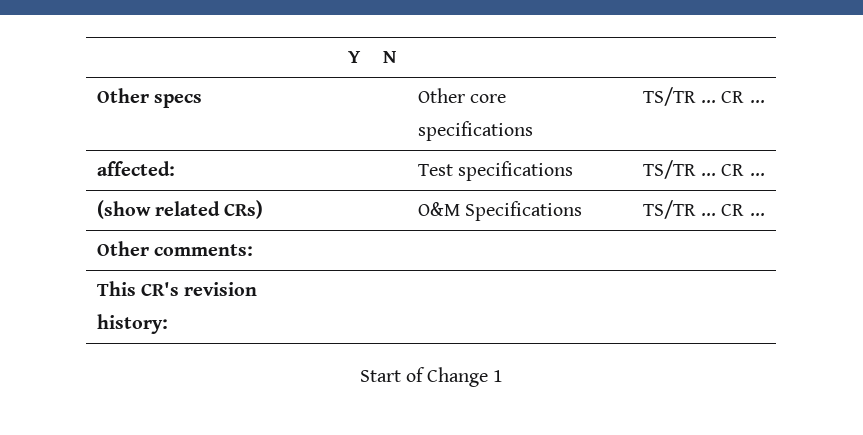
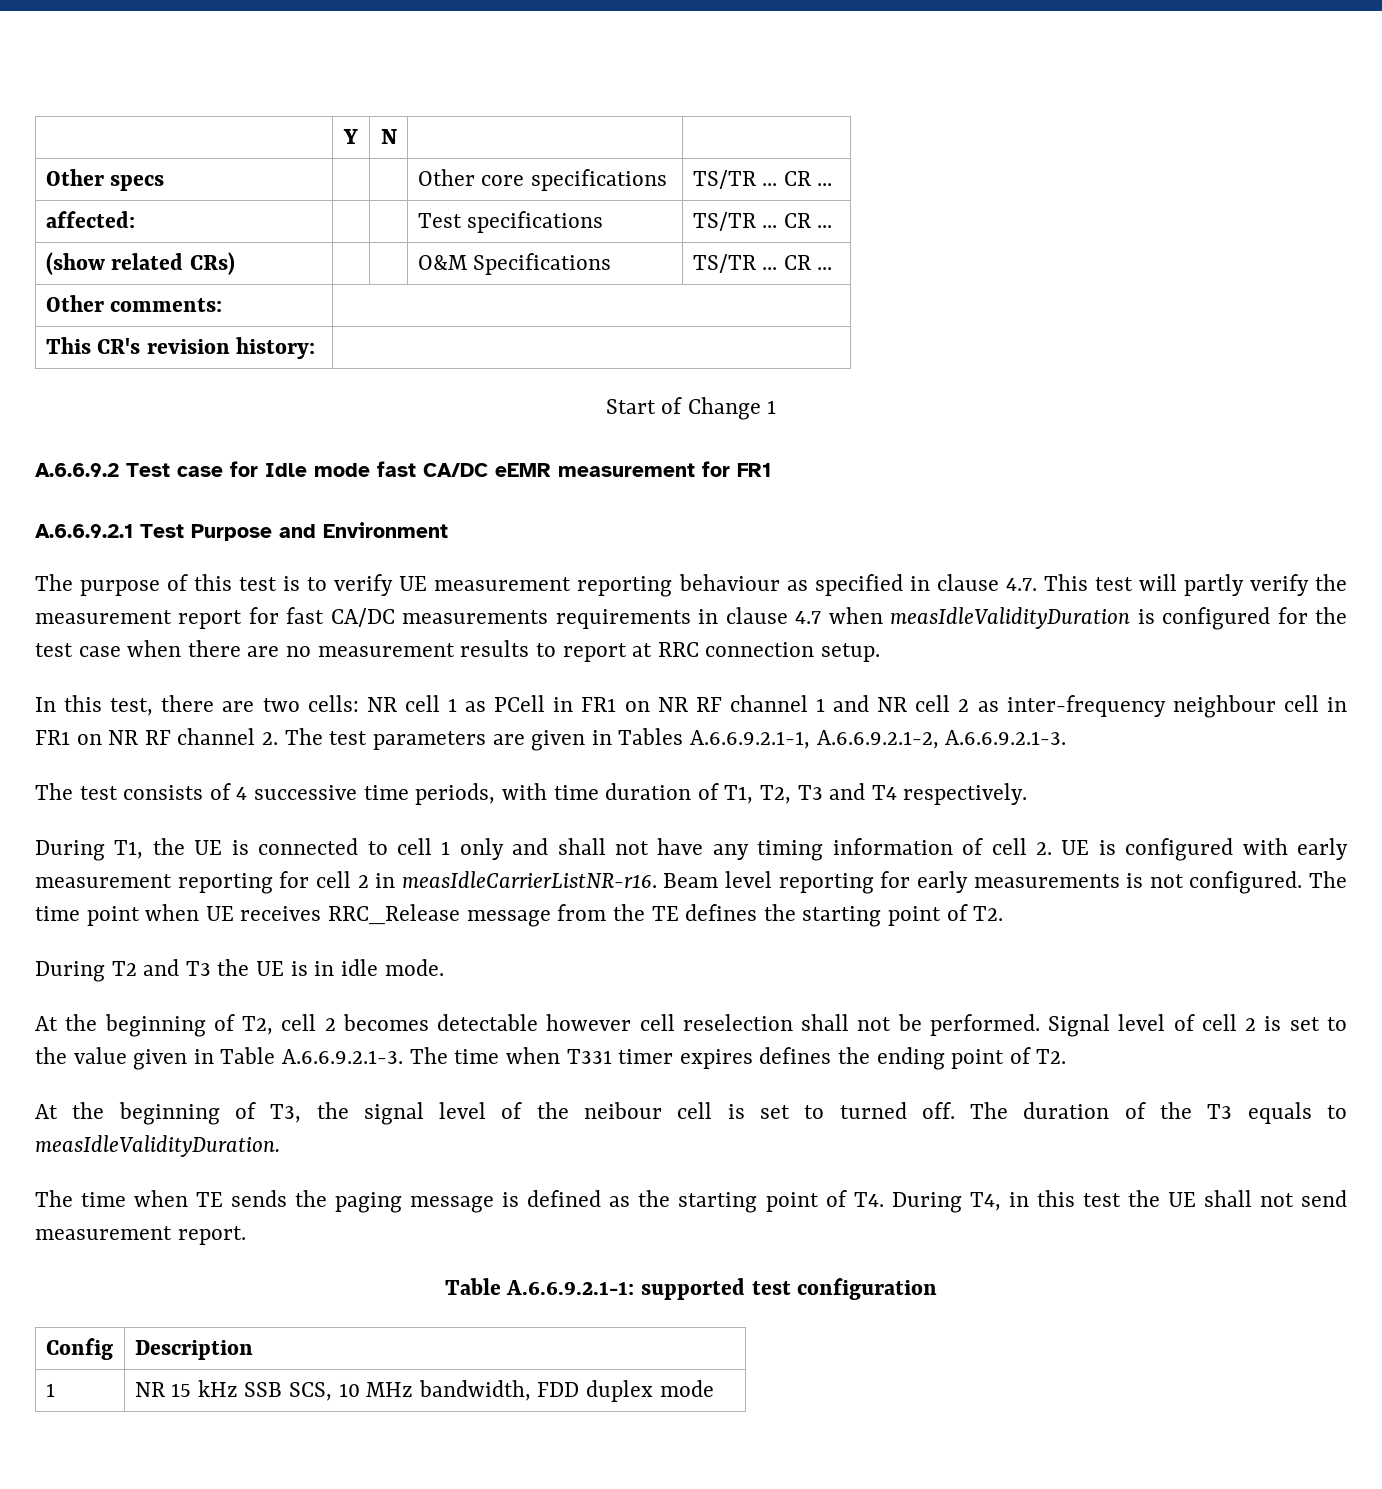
+ A.6.6.9.2 Test case for Idle mode fast CA/DC eEMR measurement for FR1
+ A.6.6.9.2.1 Test Purpose and Environment
+ The purpose of this test is to verify UE measurement reporting behaviour as specified in clause 4.7. This test will partly verify the measurement report for fast CA/DC measurements requirements in clause 4.7 when measIdleValidityDuration is configured for the test case when there are no measurement results to report at RRC connection setup.
+ In this test, there are two cells: NR cell 1 as PCell in FR1 on NR RF channel 1 and NR cell 2 as inter-frequency neighbour cell in FR1 on NR RF channel 2. The test parameters are given in Tables A.6.6.9.2.1-1, A.6.6.9.2.1-2, A.6.6.9.2.1-3.
+ The test consists of 4 successive time periods, with time duration of T1, T2, T3 and T4 respectively.
+ During T1, the UE is connected to cell 1 only and shall not have any timing information of cell 2. UE is configured with early measurement reporting for cell 2 in measIdleCarrierListNR-r16. Beam level reporting for early measurements is not configured. The time point when UE receives RRC_Release message from the TE defines the starting point of T2.
+ During T2 and T3 the UE is in idle mode.
+ At the beginning of T2, cell 2 becomes detectable however cell reselection shall not be performed. Signal level of cell 2 is set to the value given in Table A.6.6.9.2.1-3. The time when T331 timer expires defines the ending point of T2.
+ At the beginning of T3, the signal level of the neibour cell is set to turned off. The duration of the T3 equals to measIdleValidityDuration.
+ The time when TE sends the paging message is defined as the starting point of T4. During T4, in this test the UE shall not send measurement report.
+ Table A.6.6.9.2.1-1: supported test configuration
+ Config | Description
+ 1 | NR 15 kHz SSB SCS, 10 MHz bandwidth, FDD duplex mode

